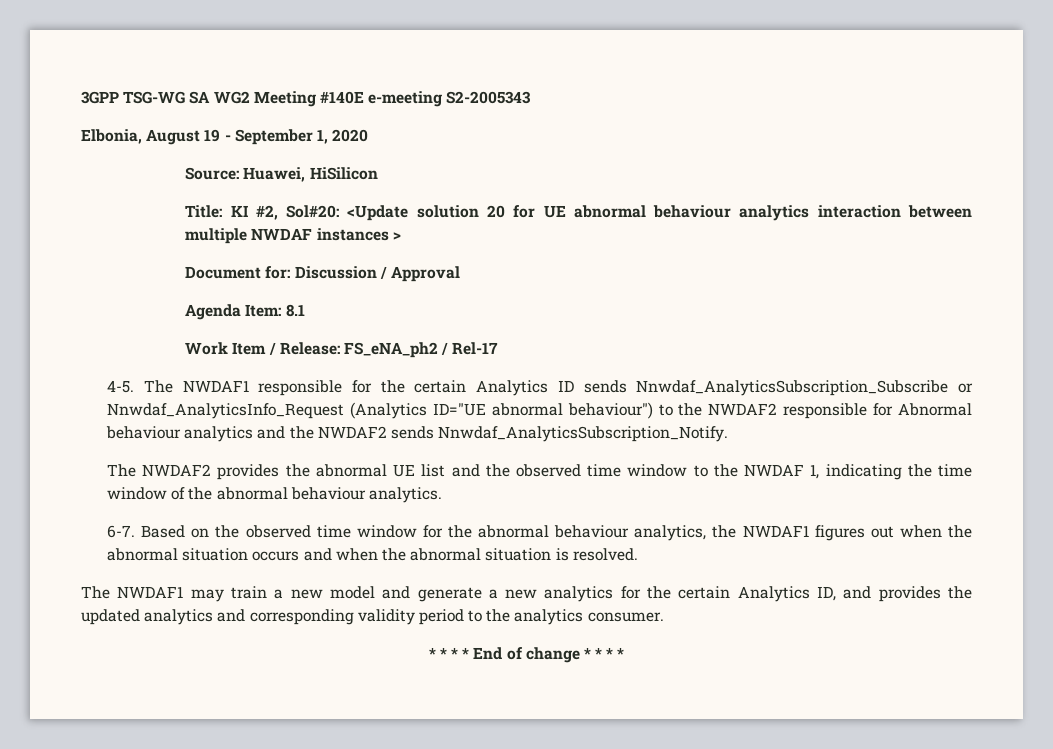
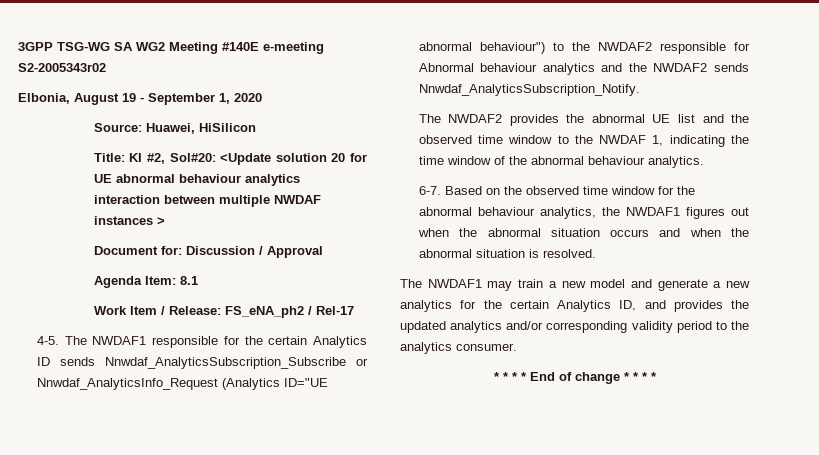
- 3GPP TSG-WG SA WG2 Meeting #140E e-meeting S2-2005343
+ 3GPP TSG-WG SA WG2 Meeting #140E e-meeting S2-2005343r02
- The NWDAF1 may train a new model and generate a new analytics for the certain Analytics ID, and provides the updated analytics and corresponding validity period to the analytics consumer.
+ The NWDAF1 may train a new model and generate a new analytics for the certain Analytics ID, and provides the updated analytics and/or corresponding validity period to the analytics consumer.

